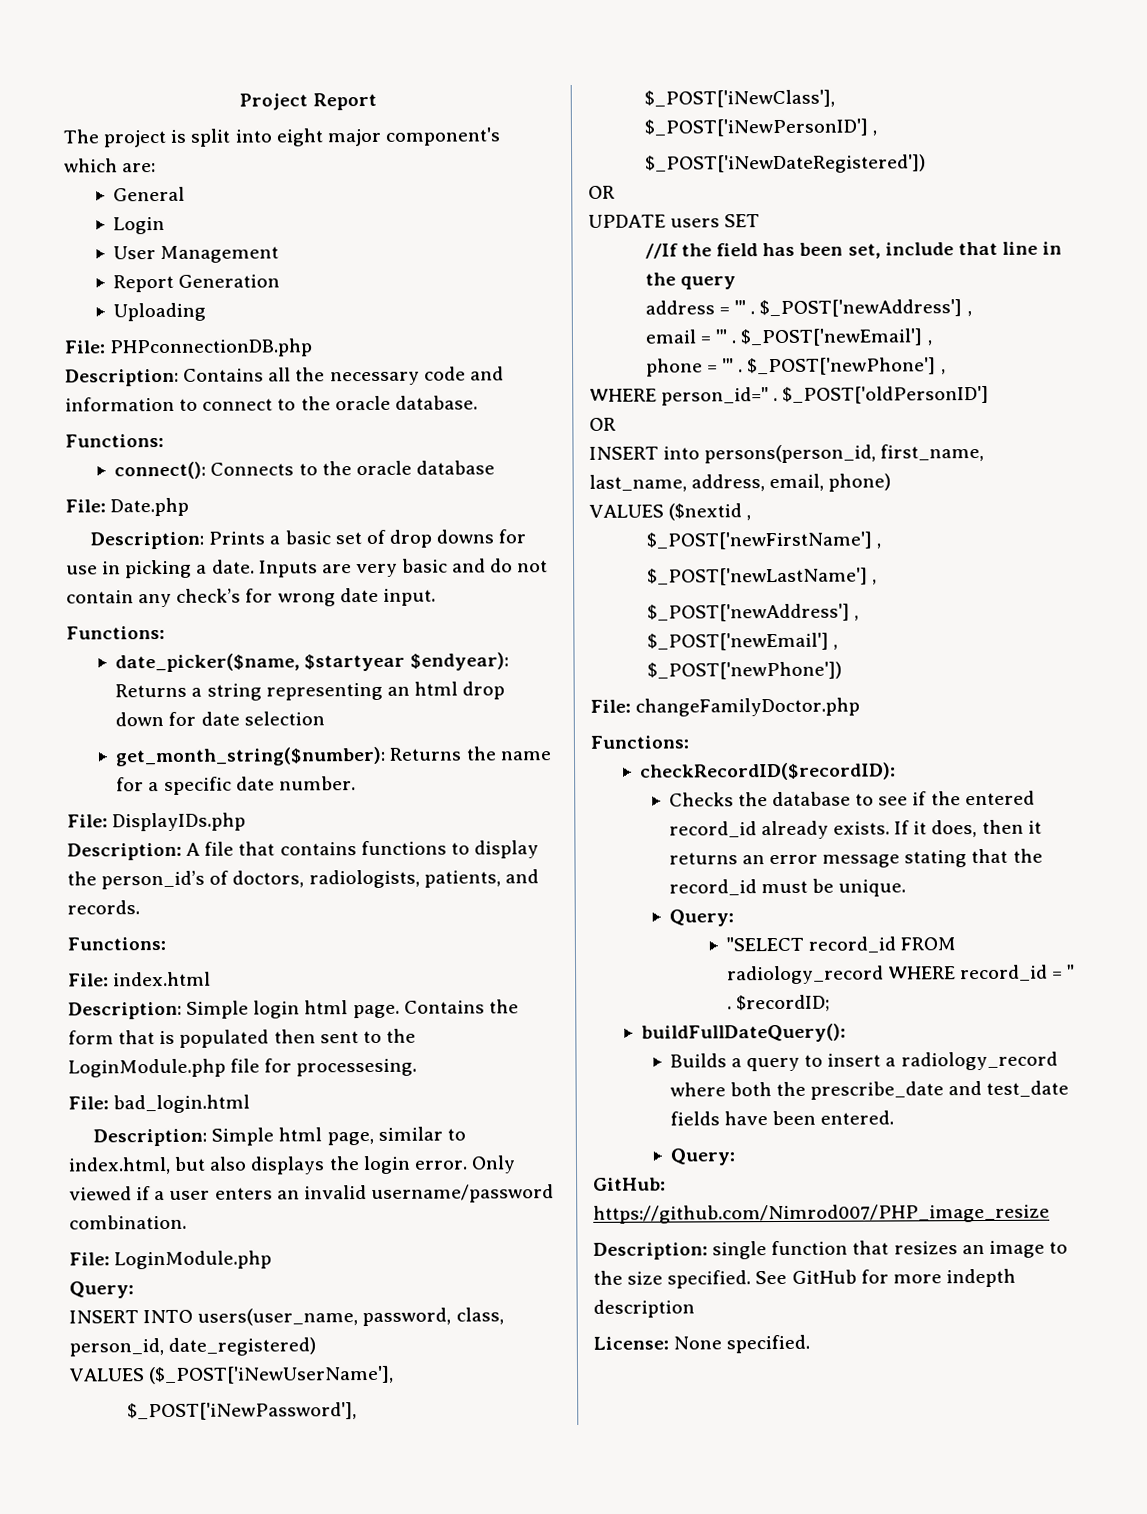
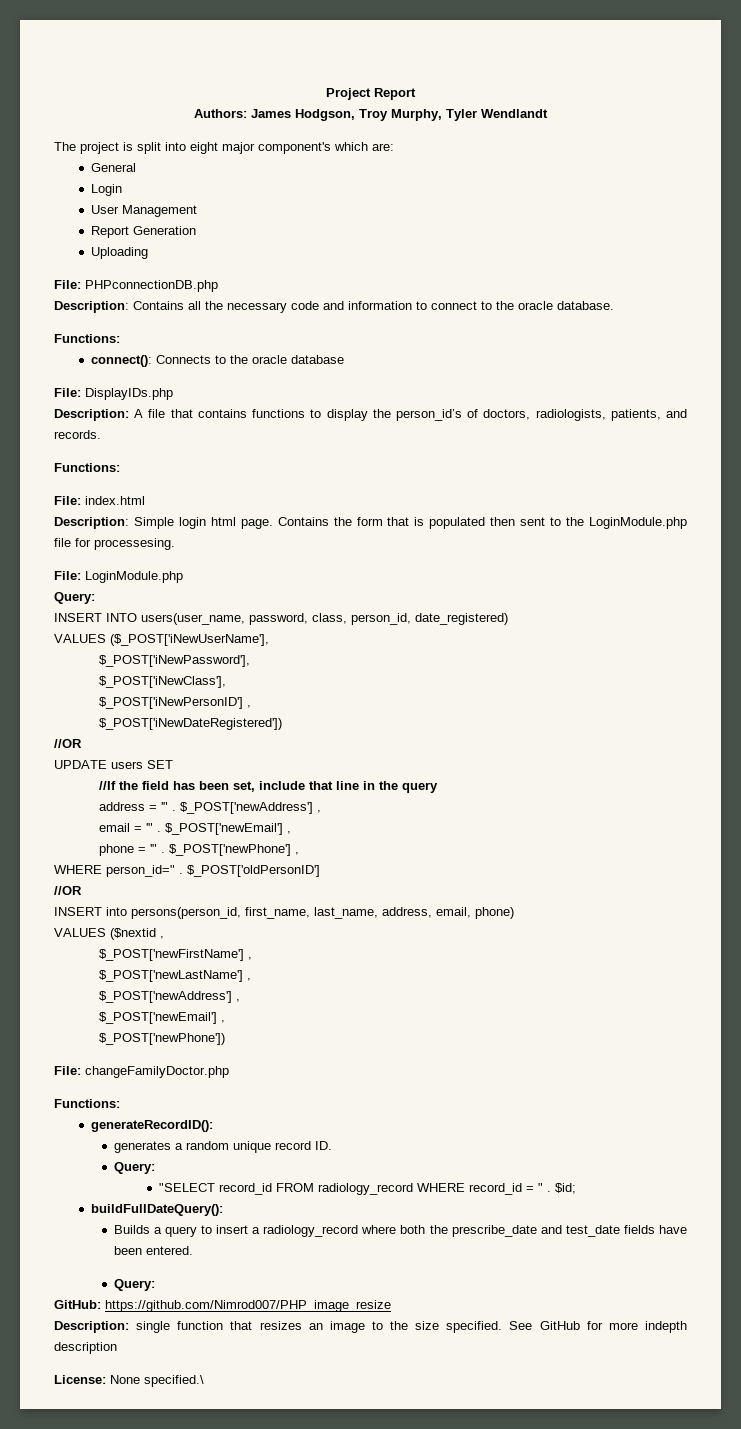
+ Authors: James Hodgson, Troy Murphy, Tyler Wendlandt
- File: Date.php
- Description: Prints a basic set of drop downs for use in picking a date. Inputs are very basic and do not contain any check’s for wrong date input.
- Functions:
- date_picker($name, $startyear $endyear): Returns a string representing an html drop down for date selection
- get_month_string($number): Returns the name for a specific date number.
- File: bad_login.html
- Description: Simple html page, similar to index.html, but also displays the login error. Only viewed if a user enters an invalid username/password combination.
  $_POST['iNewDateRegistered'])
- OR
+ //OR
  $_POST['oldPersonID']
- OR
+ //OR
- checkRecordID($recordID):
- Checks the database to see if the entered record_id already exists. If it does, then it returns an error message stating that the record_id must be unique.
+ generateRecordID():
+ generates a random unique record ID.
- $recordID;
+ $id;
- License: None specified.
+ License: None specified.\

